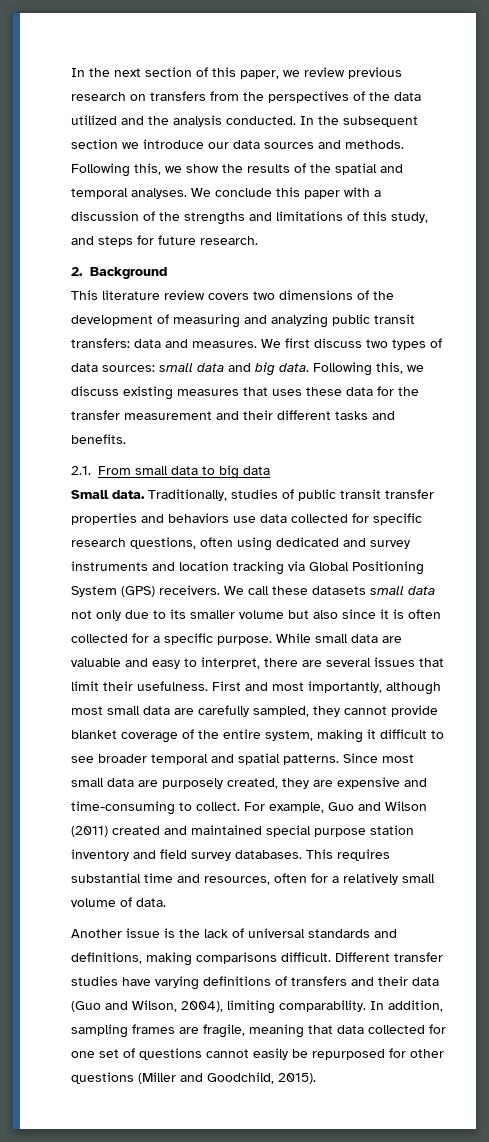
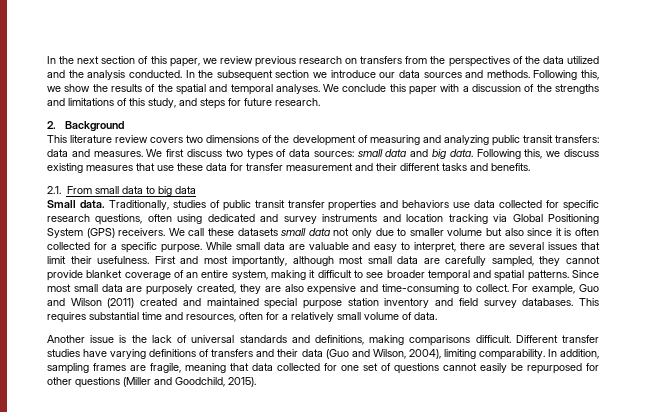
- Following this, we discuss existing measures that uses these data for the transfer measurement and their different tasks and benefits.
+ Following this, we discuss existing measures that use these data for transfer measurement and their different tasks and benefits.
- We call these datasets small data not only due to its smaller volume but also since it is often collected for a specific purpose.
+ We call these datasets small data not only due to smaller volume but also since it is often collected for a specific purpose.
- First and most importantly, although most small data are carefully sampled, they cannot provide blanket coverage of the entire system, making it difficult to see broader temporal and spatial patterns.
+ First and most importantly, although most small data are carefully sampled, they cannot provide blanket coverage of an entire system, making it difficult to see broader temporal and spatial patterns.
- Since most small data are purposely created, they are expensive and time-consuming to collect.
+ Since most small data are purposely created, they are also expensive and time-consuming to collect.

